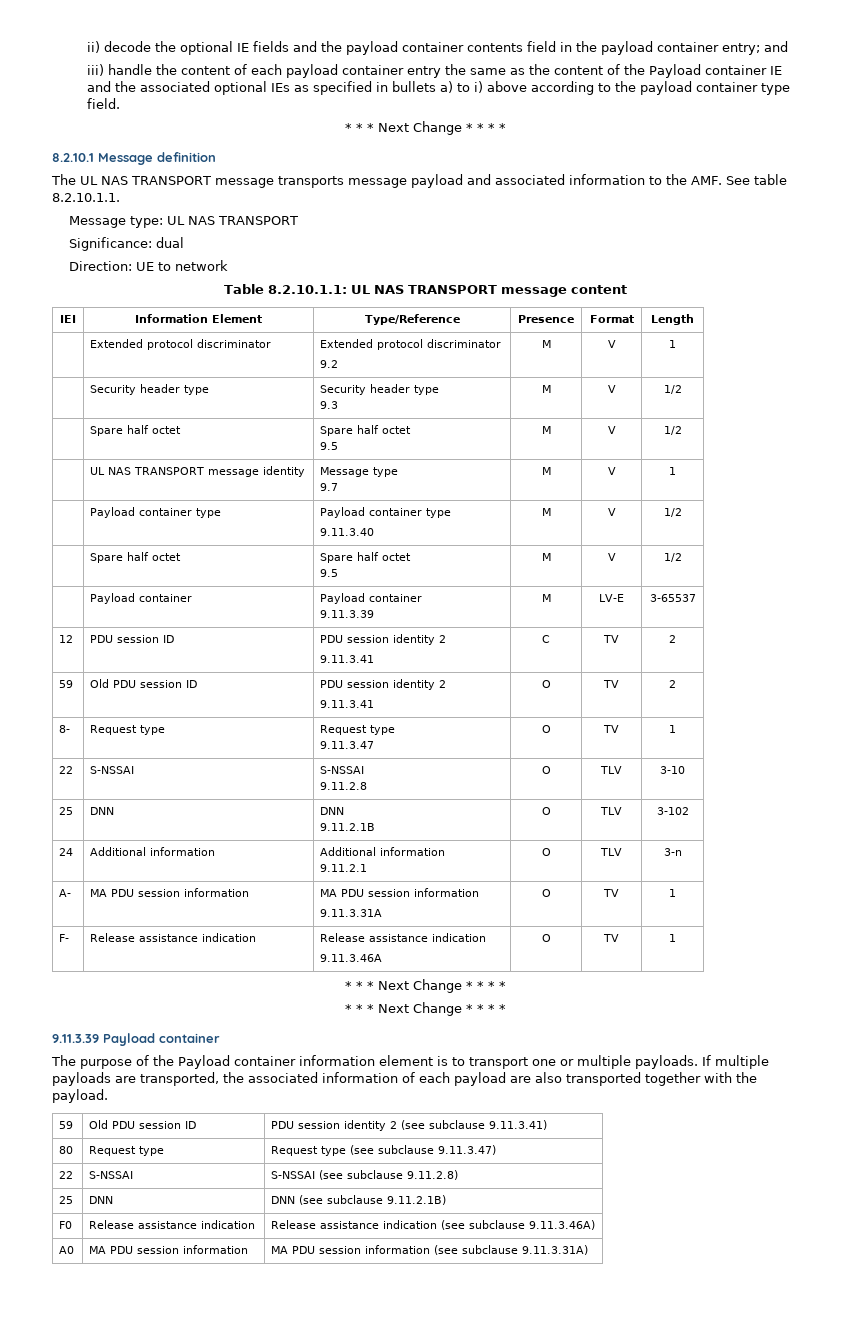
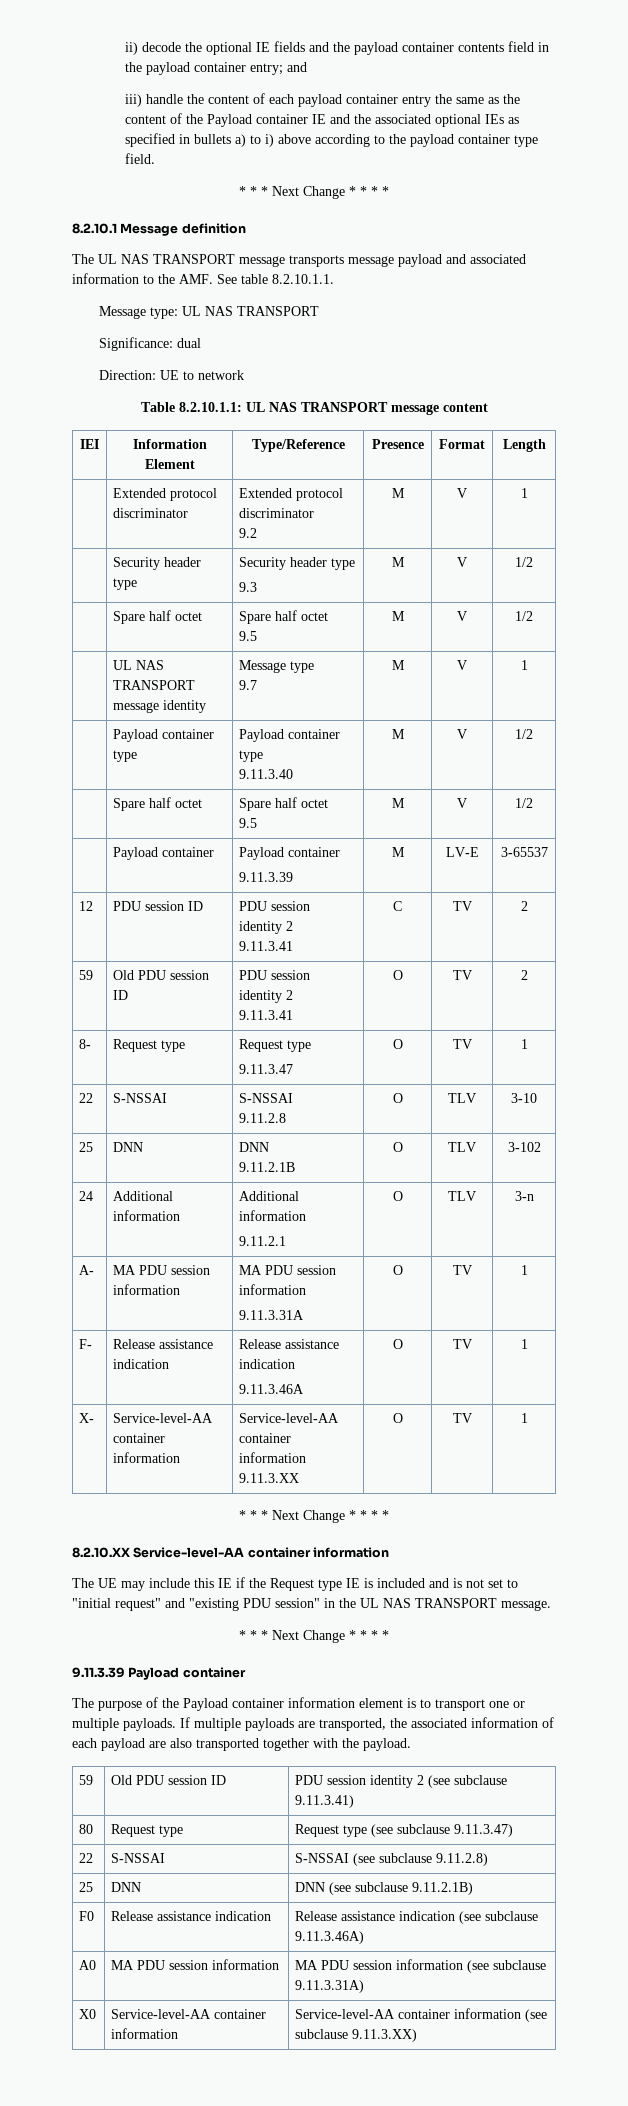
  F- | Release assistance indication | Release assistance indication
  9.11.3.46A | O | TV | 1
+ X- | Service-level-AA container information | Service-level-AA container information 9.11.3.XX | O | TV | 1
  * * * Next Change * * * *
+ 8.2.10.XX Service-level-AA container information
+ The UE may include this IE if the Request type IE is included and is not set to "initial request" and "existing PDU session" in the UL NAS TRANSPORT message.
+ X0 | Service-level-AA container information | Service-level-AA container information (see subclause 9.11.3.XX)

